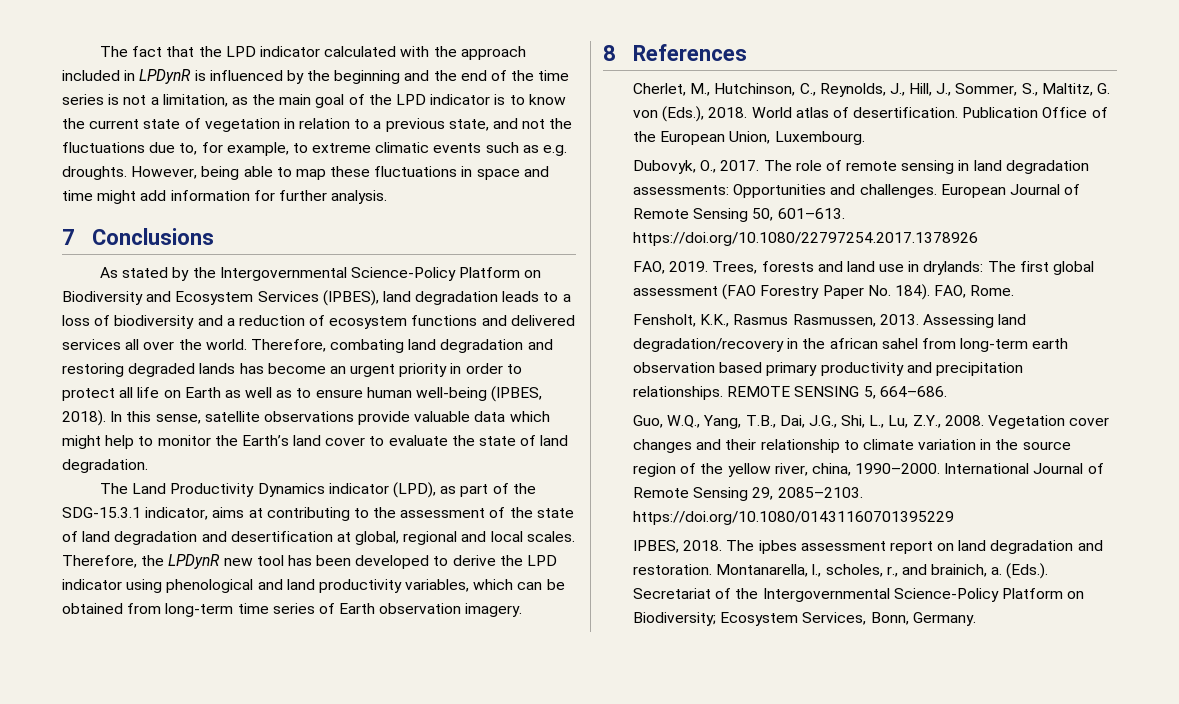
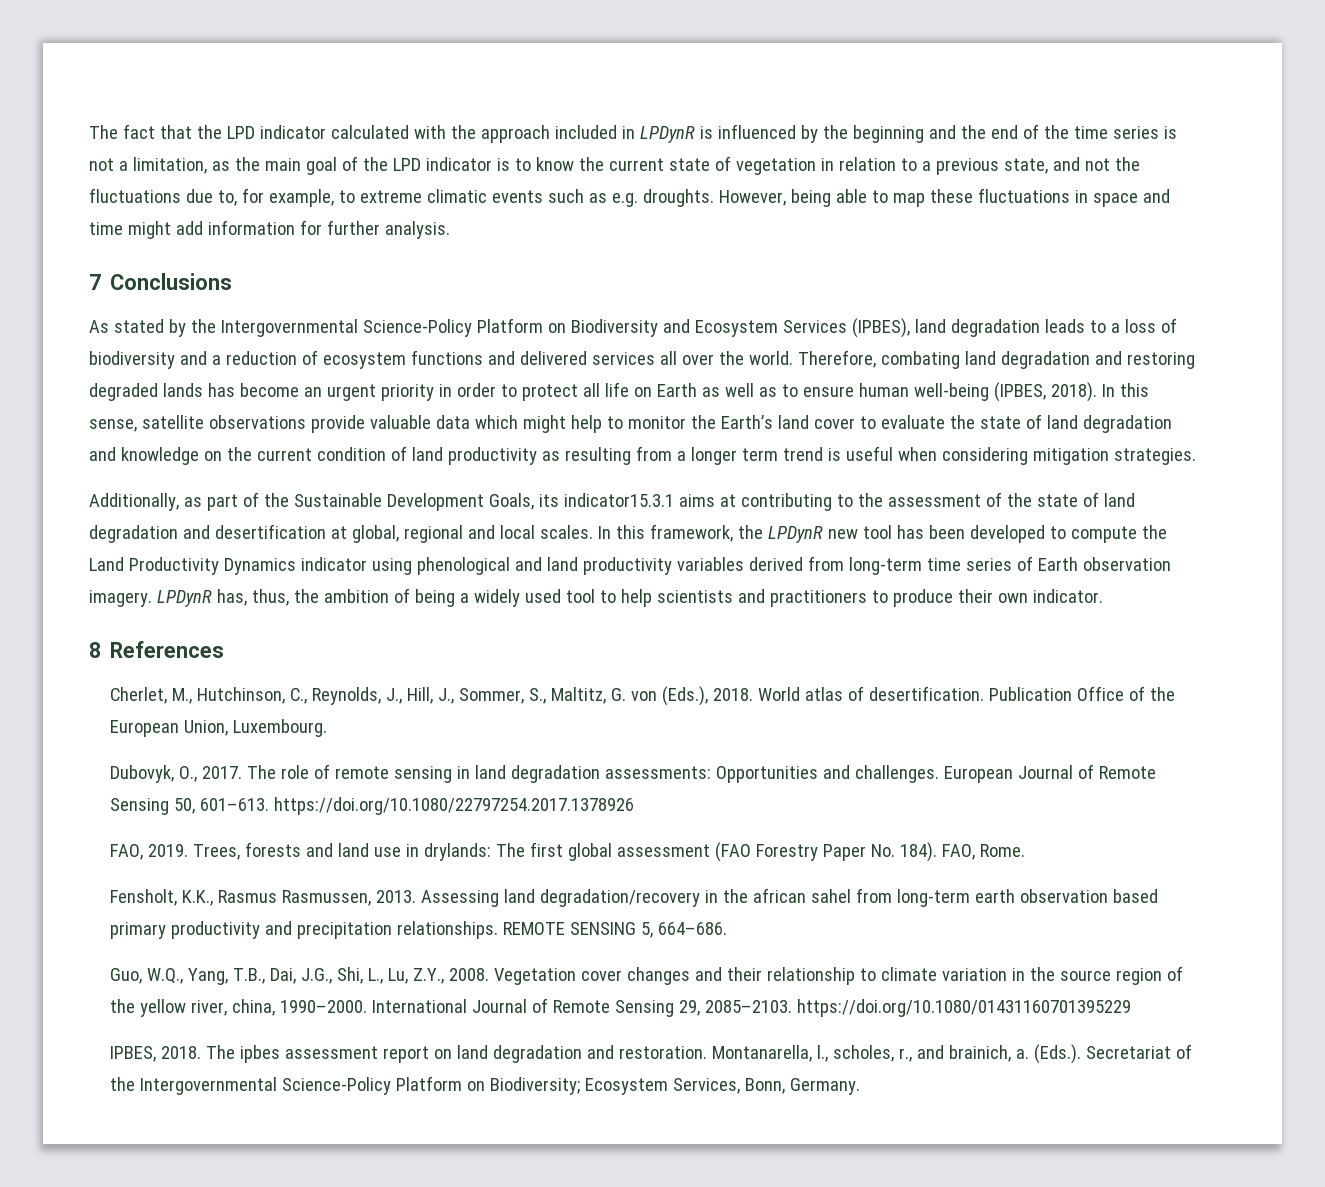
- In this sense, satellite observations provide valuable data which might help to monitor the Earth’s land cover to evaluate the state of land degradation.
- The Land Productivity Dynamics indicator (LPD), as part of the SDG-15.3.1 indicator, aims at contributing to the assessment of the state of land degradation and desertification at global, regional and local scales.
+ In this sense, satellite observations provide valuable data which might help to monitor the Earth’s land cover to evaluate the state of land degradation and knowledge on the current condition of land productivity as resulting from a longer term trend is useful when considering mitigation strategies.
+ Additionally, as part of the Sustainable Development Goals, its indicator15.3.1 aims at contributing to the assessment of the state of land degradation and desertification at global, regional and local scales.
- Therefore, the LPDynR new tool has been developed to derive the LPD indicator using phenological and land productivity variables, which can be obtained from long-term time series of Earth observation imagery.
+ In this framework, the LPDynR new tool has been developed to compute the Land Productivity Dynamics indicator using phenological and land productivity variables derived from long-term time series of Earth observation imagery. LPDynR has, thus, the ambition of being a widely used tool to help scientists and practitioners to produce their own indicator.

